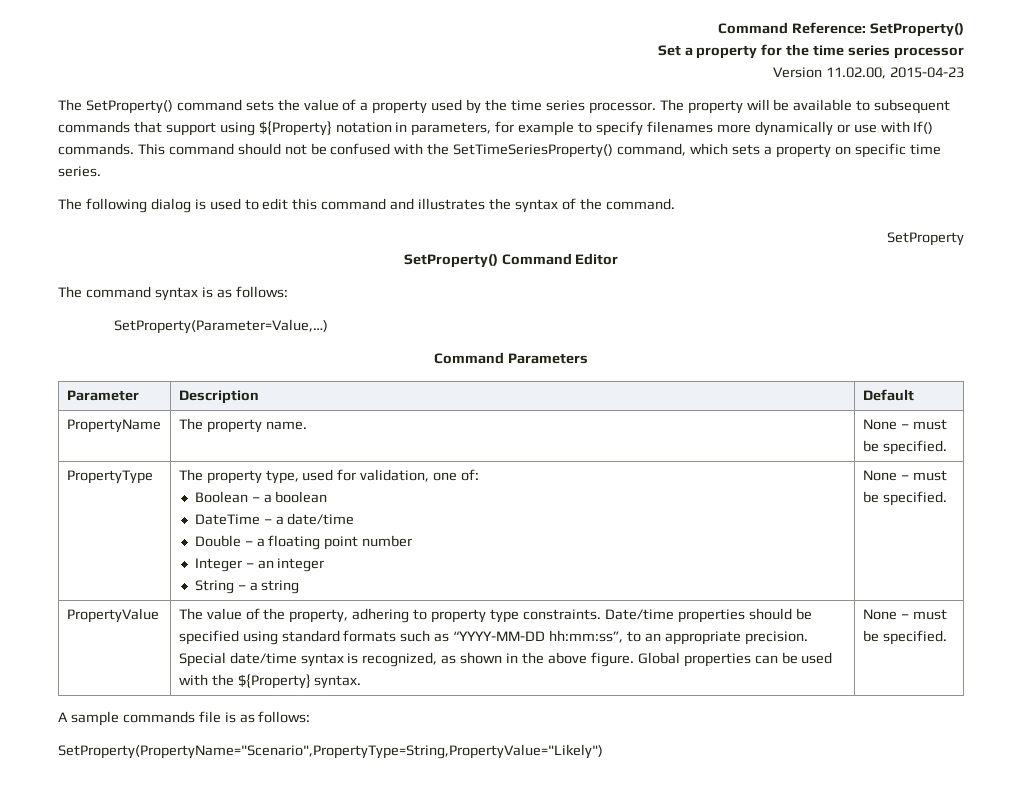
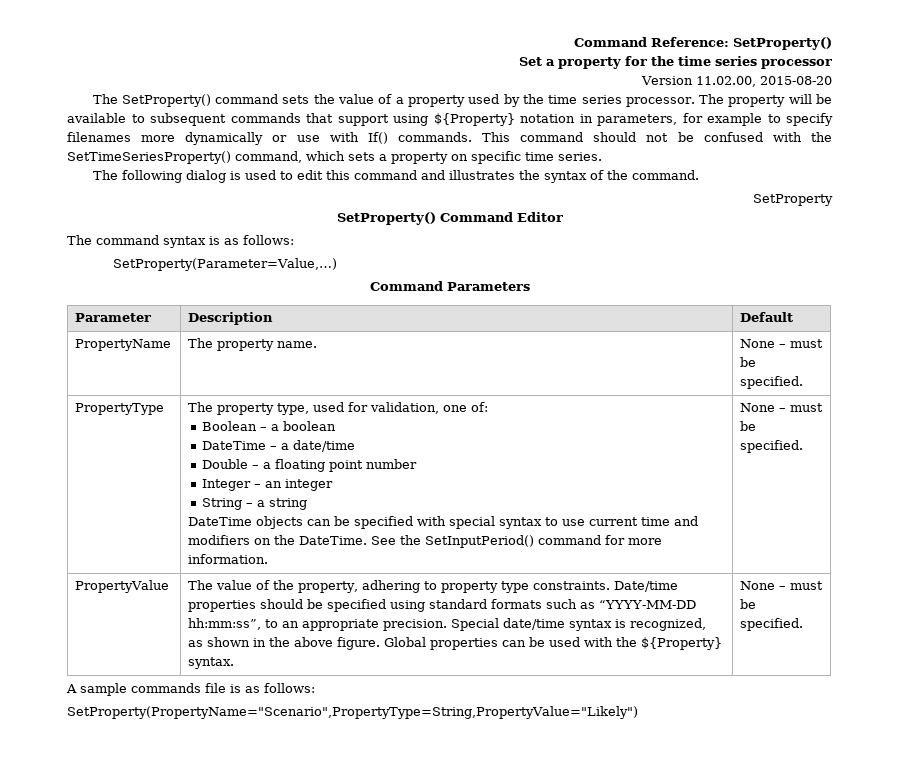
- Version 11.02.00, 2015-04-23
+ Version 11.02.00, 2015-08-20
+ DateTime objects can be specified with special syntax to use current time and modifiers on the DateTime. See the SetInputPeriod() command for more information.

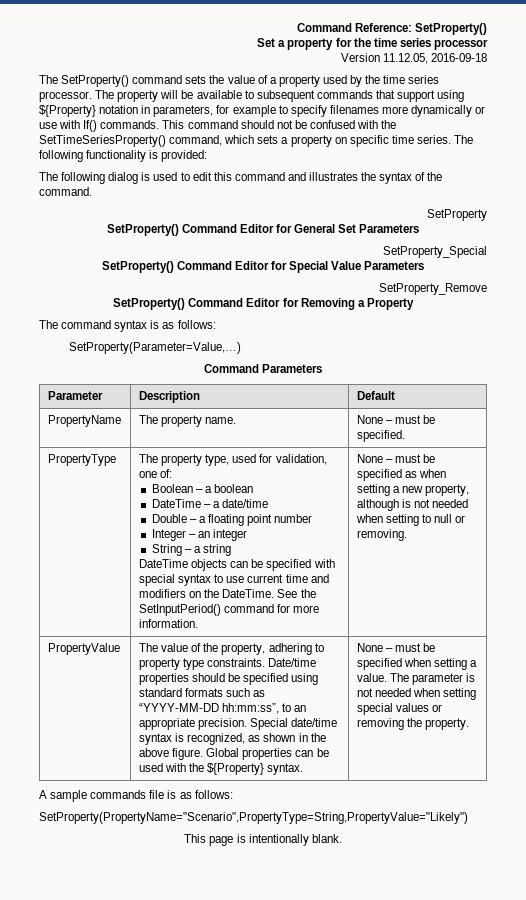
- Version 11.02.00, 2015-08-20
+ Version 11.12.05, 2016-09-18
+ The following functionality is provided:
- SetProperty() Command Editor
+ SetProperty() Command Editor for General Set Parameters
+ SetProperty_Special
+ SetProperty() Command Editor for Special Value Parameters
+ SetProperty_Remove
+ SetProperty() Command Editor for Removing a Property
- See the SetInputPeriod() command for more information. | None – must be specified.
+ See the SetInputPeriod() command for more information. | None – must be specified as when setting a new property, although is not needed when setting to null or removing.
- Global properties can be used with the ${Property} syntax. | None – must be specified.
+ Global properties can be used with the ${Property} syntax. | None – must be specified when setting a value. The parameter is not needed when setting special values or removing the property.
+ This page is intentionally blank.

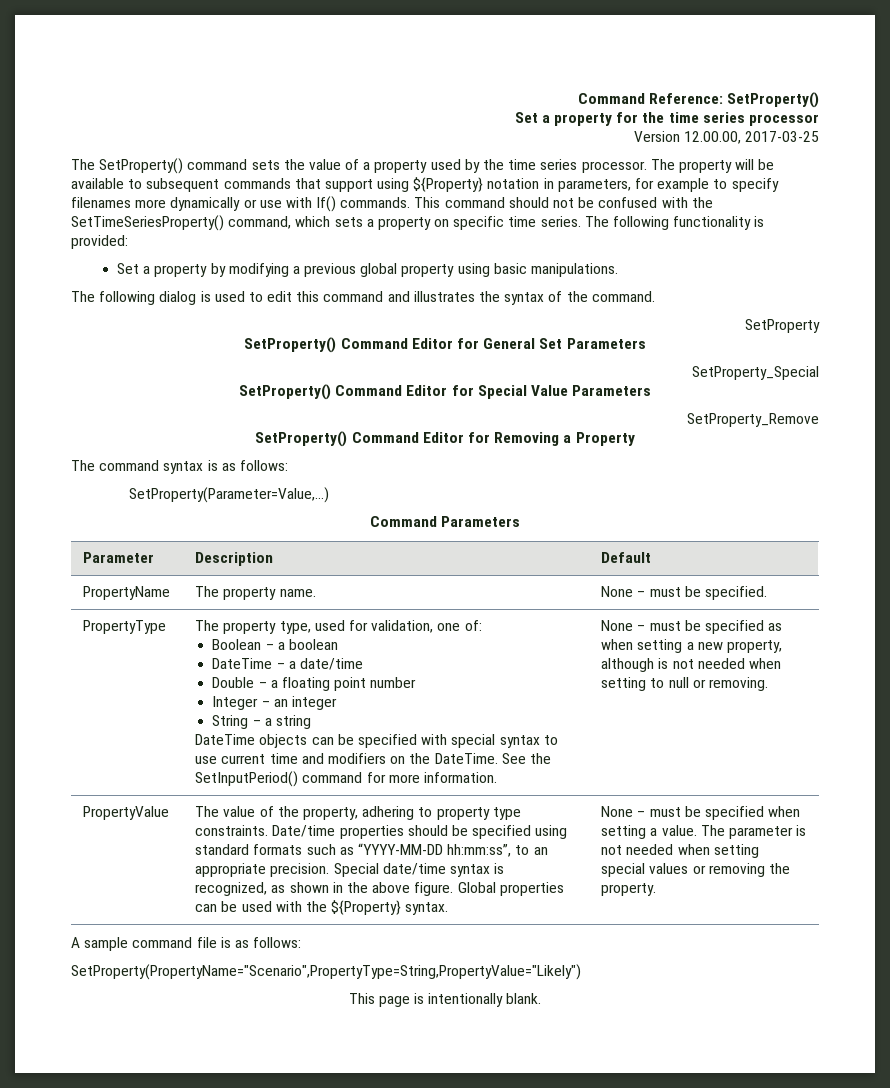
- Version 11.12.05, 2016-09-18
+ Version 12.00.00, 2017-03-25
+ Set a property by modifying a previous global property using basic manipulations.
- A sample commands file is as follows:
+ A sample command file is as follows:

